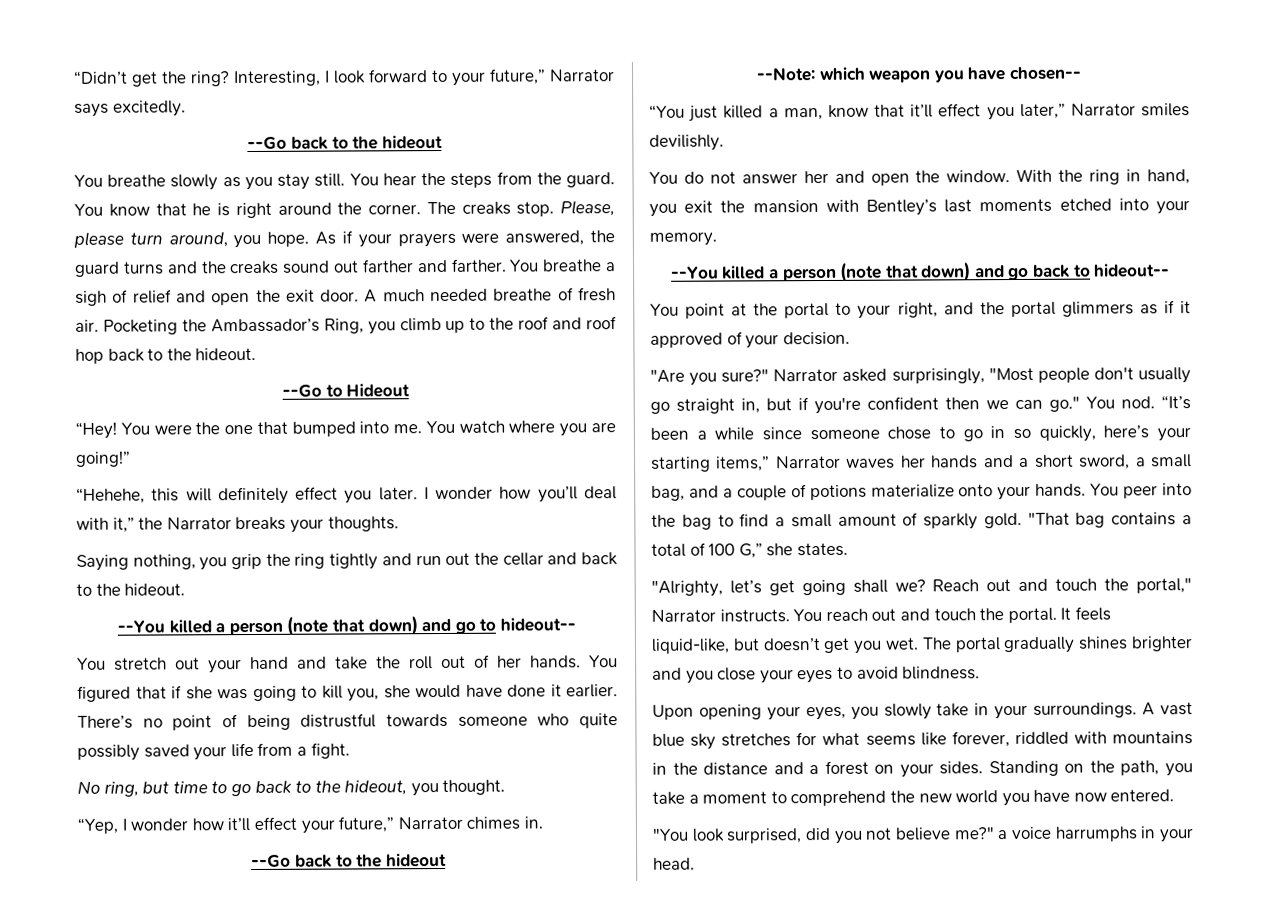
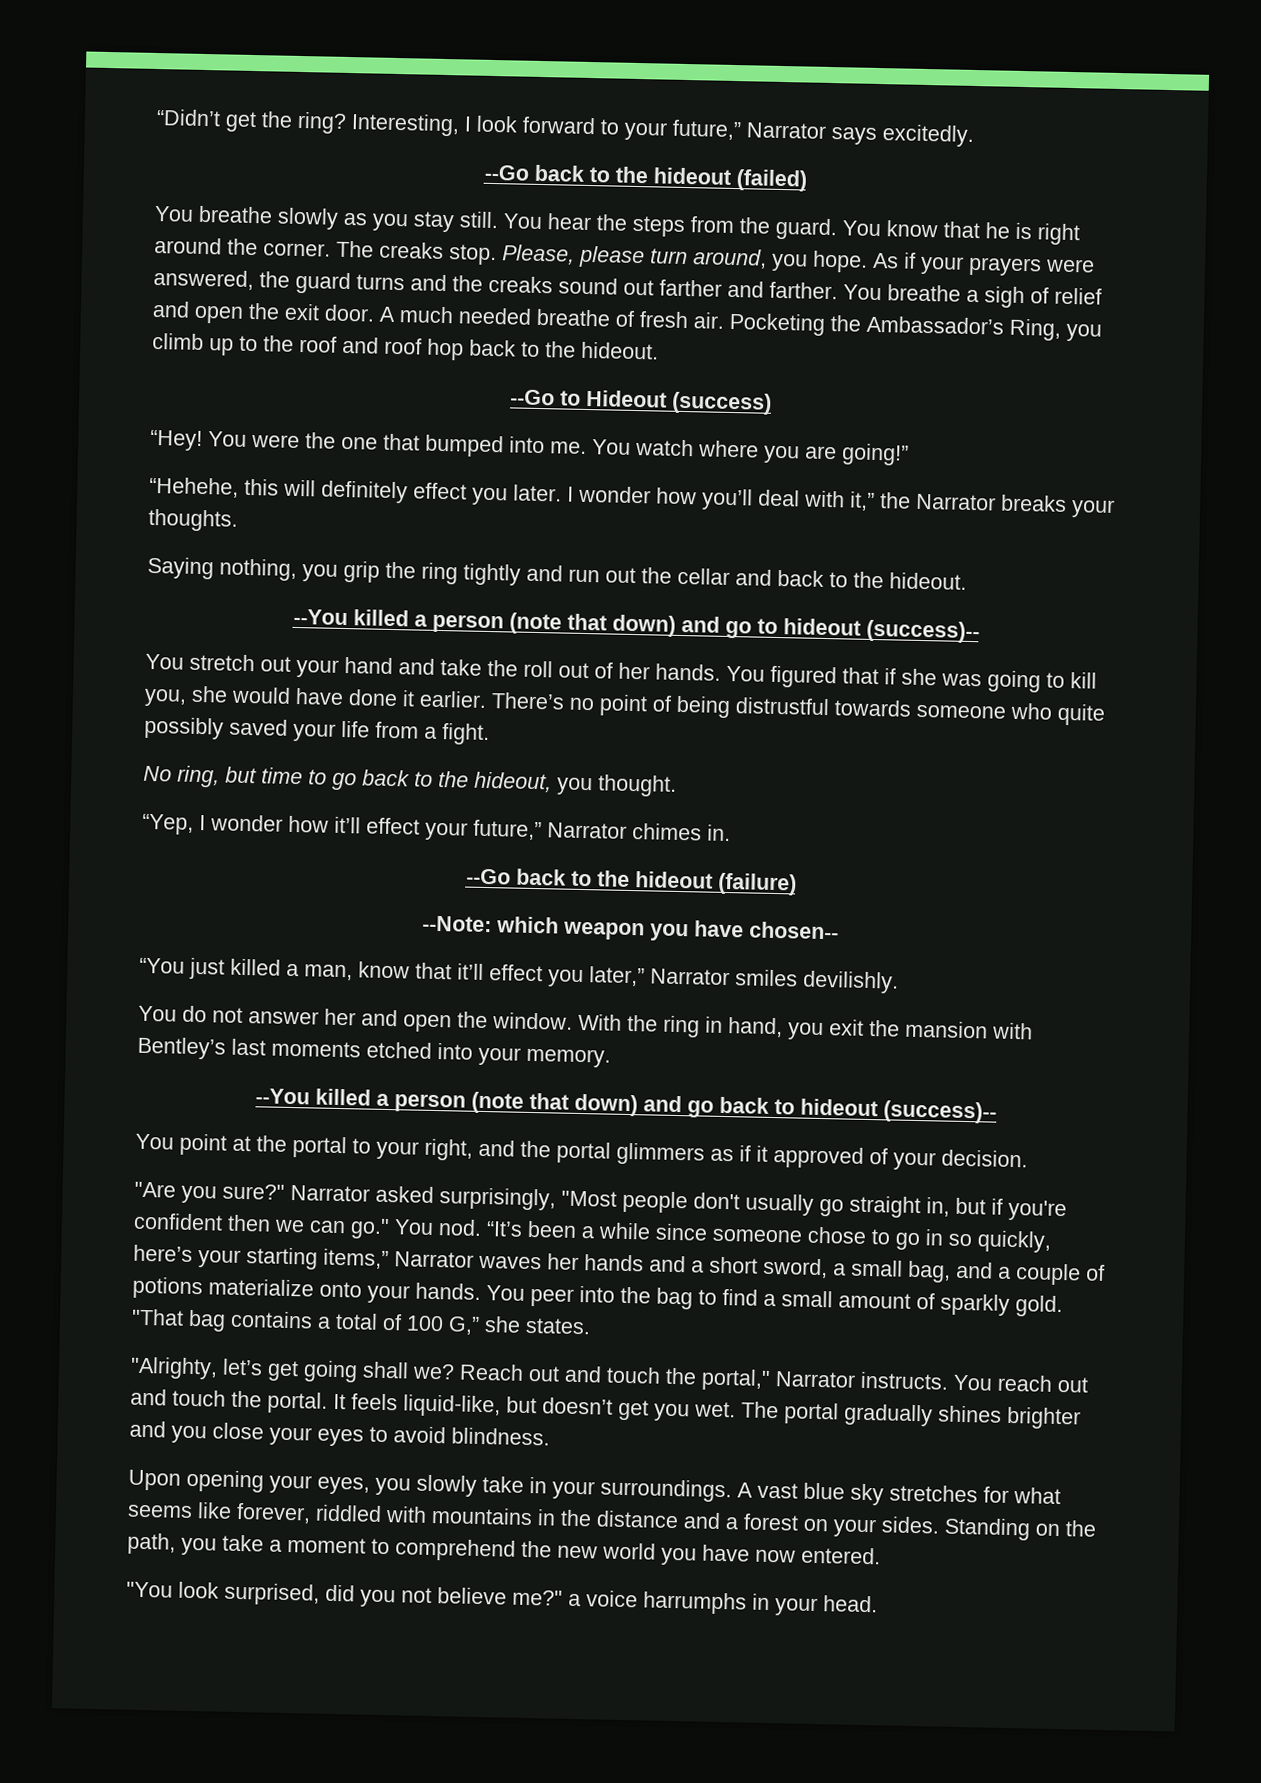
  Interesting, I look forward to your future,” Narrator says excitedly.
- --Go back to the hideout
+ --Go back to the hideout (failed)
- --Go to Hideout
+ --Go to Hideout (success)
- --You killed a person (note that down) and go to hideout--
+ --You killed a person (note that down) and go to hideout (success)--
  “Yep, I wonder how it’ll effect your future,” Narrator chimes in.
- --Go back to the hideout
+ --Go back to the hideout (failure)
- --You killed a person (note that down) and go back to hideout--
+ --You killed a person (note that down) and go back to hideout (success)--

